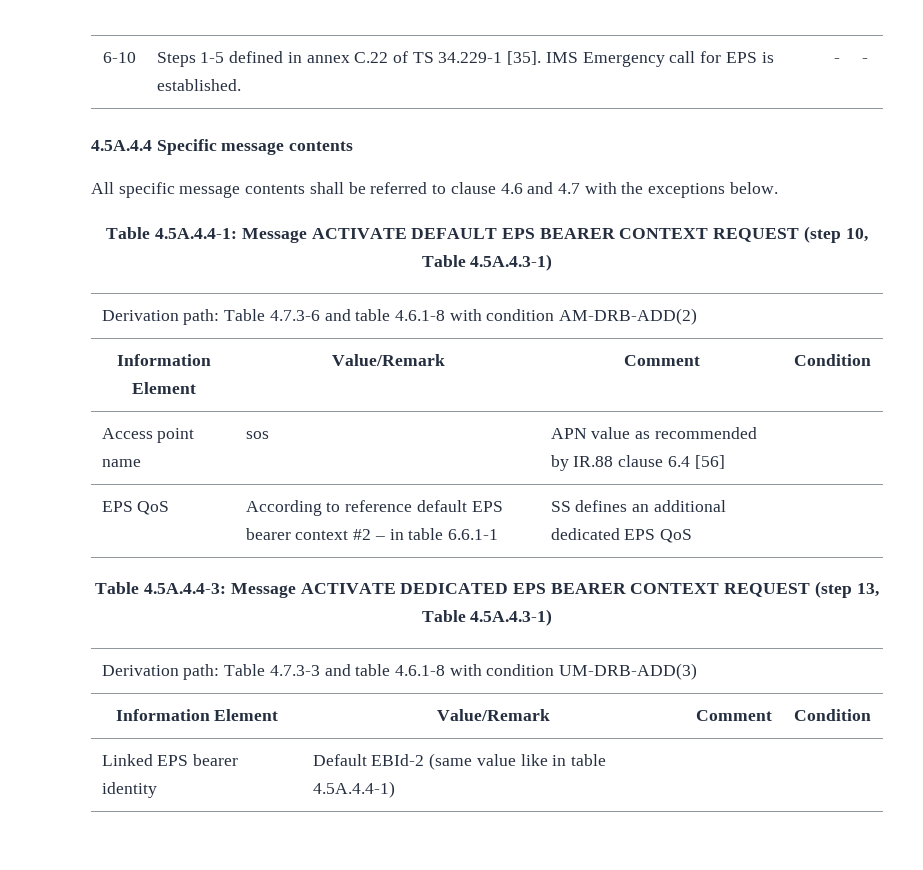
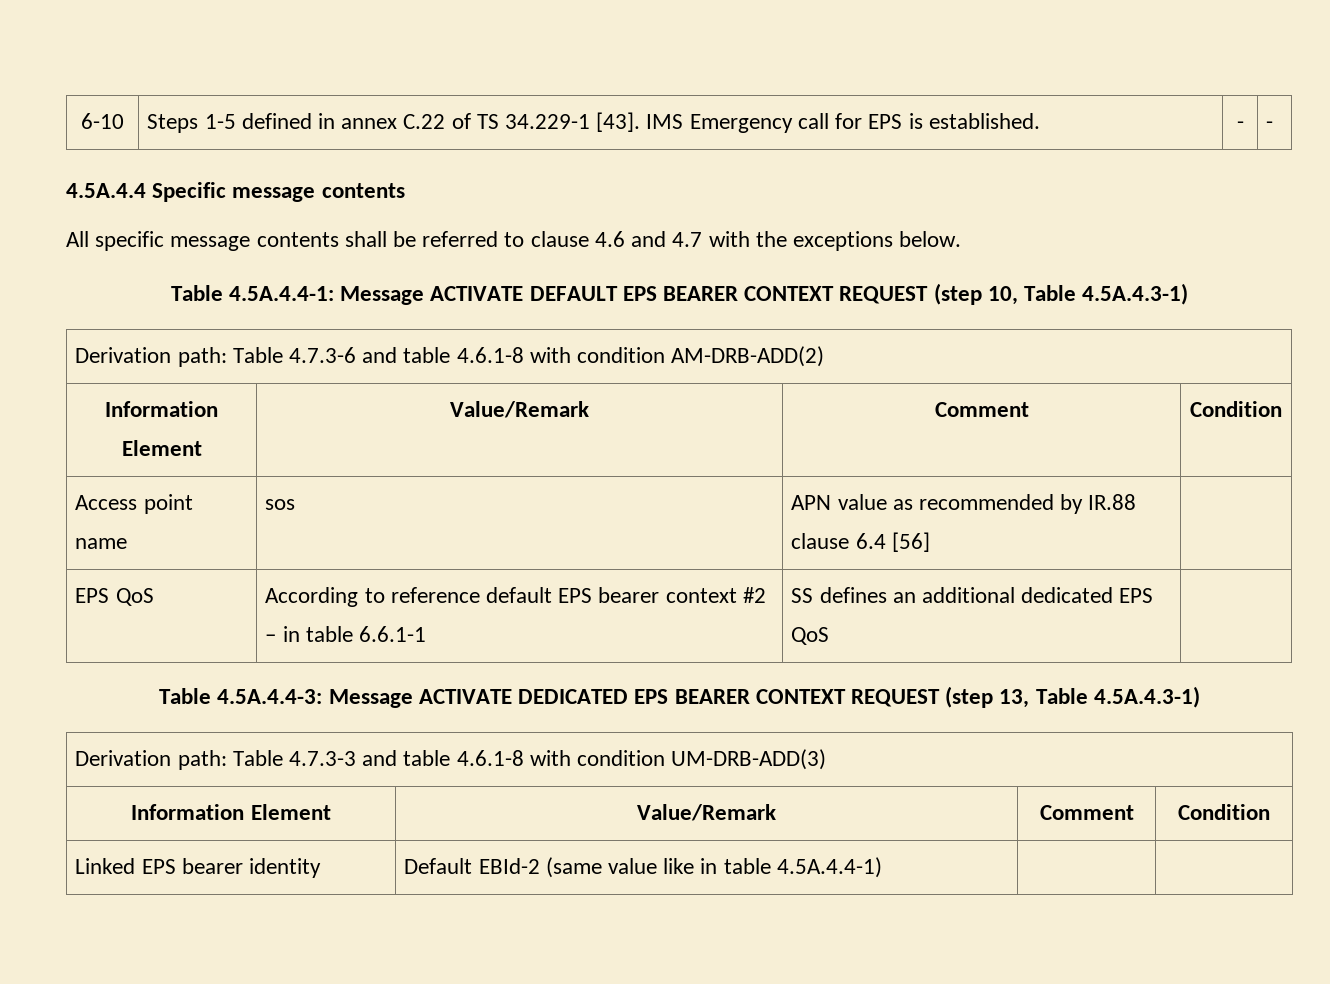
- 6-10 | Steps 1-5 defined in annex C.22 of TS 34.229-1 [35]. IMS Emergency call for EPS is established. | - | -
+ 6-10 | Steps 1-5 defined in annex C.22 of TS 34.229-1 [43]. IMS Emergency call for EPS is established. | - | -

